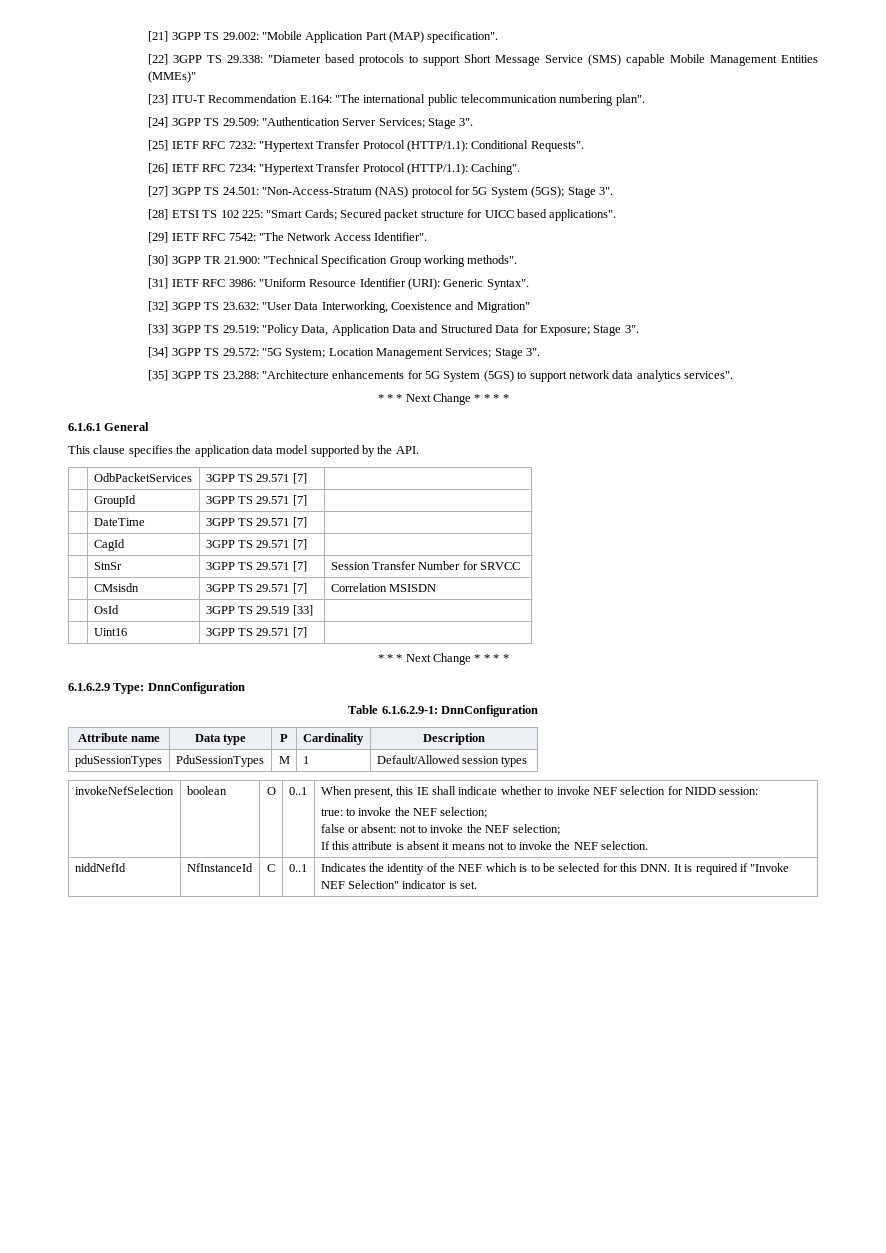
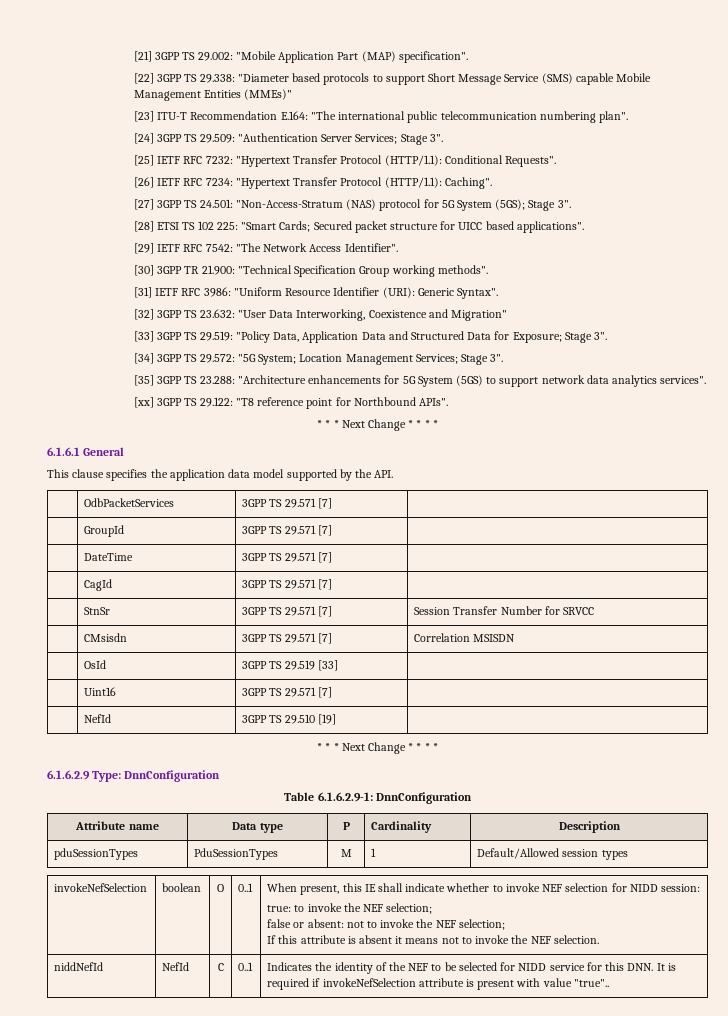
+ [xx] 3GPP TS 29.122: "T8 reference point for Northbound APIs".
+ | NefId | 3GPP TS 29.510 [19] |
- niddNefId | NfInstanceId | C | 0..1 | Indicates the identity of the NEF which is to be selected for this DNN. It is required if "Invoke NEF Selection" indicator is set.
+ niddNefId | NefId | C | 0..1 | Indicates the identity of the NEF to be selected for NIDD service for this DNN. It is required if invokeNefSelection attribute is present with value "true"..

